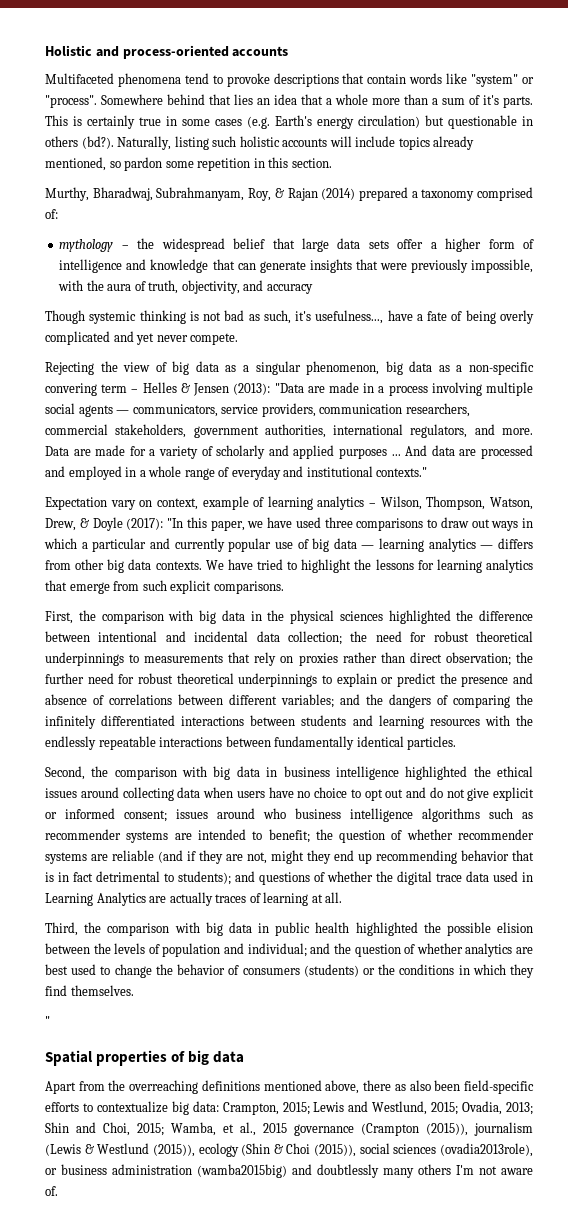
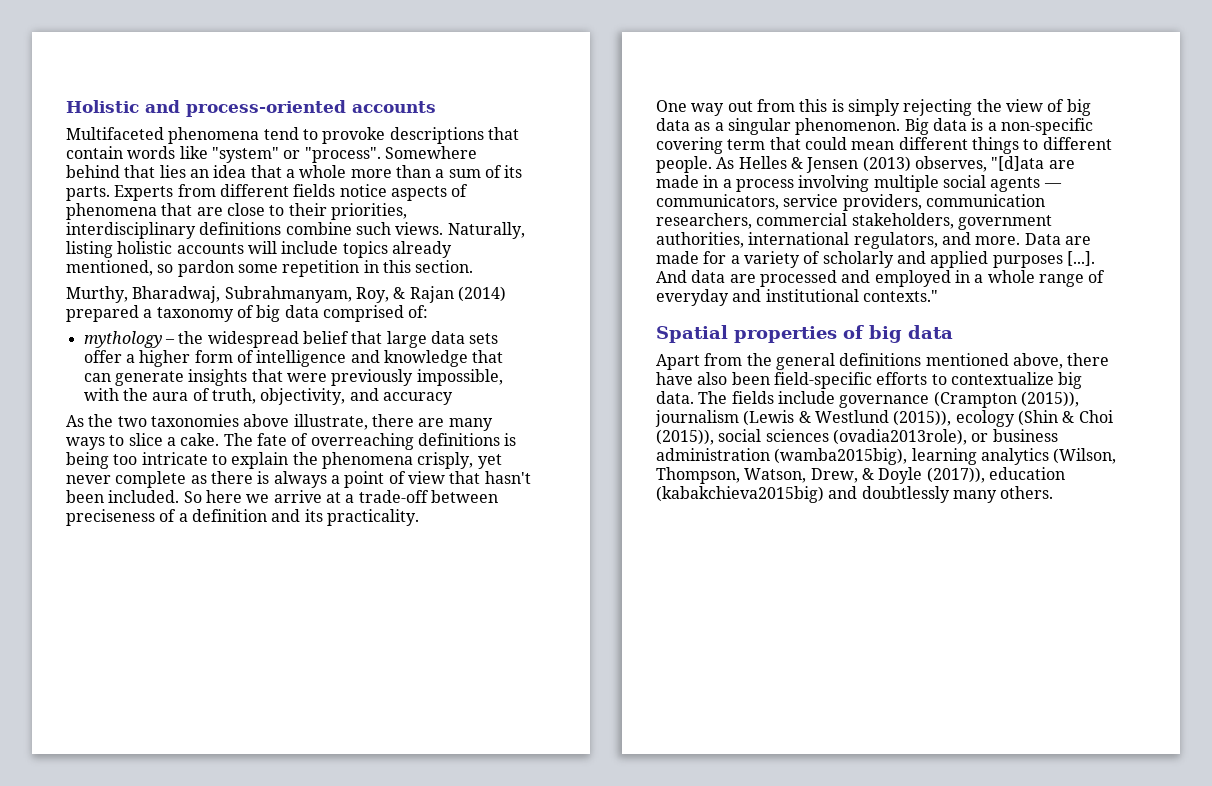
- Somewhere behind that lies an idea that a whole more than a sum of it's parts. This is certainly true in some cases (e.g. Earth's energy circulation) but questionable in others (bd?).
+ Somewhere behind that lies an idea that a whole more than a sum of its parts. Experts from different fields notice aspects of phenomena that are close to their priorities, interdisciplinary definitions combine such views.
- Naturally, listing such holistic accounts will include topics already mentioned, so pardon some repetition in this section.
+ Naturally, listing holistic accounts will include topics already mentioned, so pardon some repetition in this section.
- Murthy, Bharadwaj, Subrahmanyam, Roy, & Rajan (2014) prepared a taxonomy comprised of:
+ Murthy, Bharadwaj, Subrahmanyam, Roy, & Rajan (2014) prepared a taxonomy of big data comprised of:
- Though systemic thinking is not bad as such, it's usefulness..., have a fate of being overly complicated and yet never compete.
- Rejecting the view of big data as a singular phenomenon, big data as a non-specific convering term – Helles & Jensen (2013): "Data are made in a process involving multiple social agents — communicators, service providers, communication researchers, commercial stakeholders, government authorities, international regulators, and more.
+ As the two taxonomies above illustrate, there are many ways to slice a cake. The fate of overreaching definitions is being too intricate to explain the phenomena crisply, yet never complete as there is always a point of view that hasn't been included. So here we arrive at a trade-off between preciseness of a definition and its practicality.
+ One way out from this is simply rejecting the view of big data as a singular phenomenon. Big data is a non-specific covering term that could mean different things to different people. As Helles & Jensen (2013) observes, "[d]ata are made in a process involving multiple social agents — communicators, service providers, communication researchers, commercial stakeholders, government authorities, international regulators, and more.
- Data are made for a variety of scholarly and applied purposes ... And data are processed and employed in a whole range of everyday and institutional contexts."
+ Data are made for a variety of scholarly and applied purposes [...]. And data are processed and employed in a whole range of everyday and institutional contexts."
- Expectation vary on context, example of learning analytics – Wilson, Thompson, Watson, Drew, & Doyle (2017): "In this paper, we have used three comparisons to draw out ways in which a particular and currently popular use of big data — learning analytics — differs from other big data contexts. We have tried to highlight the lessons for learning analytics that emerge from such explicit comparisons.
- First, the comparison with big data in the physical sciences highlighted the difference between intentional and incidental data collection; the need for robust theoretical underpinnings to measurements that rely on proxies rather than direct observation; the further need for robust theoretical underpinnings to explain or predict the presence and absence of correlations between different variables; and the dangers of comparing the infinitely differentiated interactions between students and learning resources with the endlessly repeatable interactions between fundamentally identical particles.
- Second, the comparison with big data in business intelligence highlighted the ethical issues around collecting data when users have no choice to opt out and do not give explicit or informed consent; issues around who business intelligence algorithms such as recommender systems are intended to benefit; the question of whether recommender systems are reliable (and if they are not, might they end up recommending behavior that is in fact detrimental to students); and questions of whether the digital trace data used in Learning Analytics are actually traces of learning at all.
- Third, the comparison with big data in public health highlighted the possible elision between the levels of population and individual; and the question of whether analytics are best used to change the behavior of consumers (students) or the conditions in which they find themselves.
- "
- Apart from the overreaching definitions mentioned above, there as also been field-specific efforts to contextualize big data: Crampton, 2015; Lewis and Westlund, 2015; Ovadia, 2013; Shin and Choi, 2015; Wamba, et al., 2015 governance (Crampton (2015)), journalism (Lewis & Westlund (2015)), ecology (Shin & Choi (2015)), social sciences (ovadia2013role), or business administration (wamba2015big) and doubtlessly many others I'm not aware of.
+ Apart from the general definitions mentioned above, there have also been field-specific efforts to contextualize big data. The fields include governance (Crampton (2015)), journalism (Lewis & Westlund (2015)), ecology (Shin & Choi (2015)), social sciences (ovadia2013role), or business administration (wamba2015big), learning analytics (Wilson, Thompson, Watson, Drew, & Doyle (2017)), education (kabakchieva2015big) and doubtlessly many others.

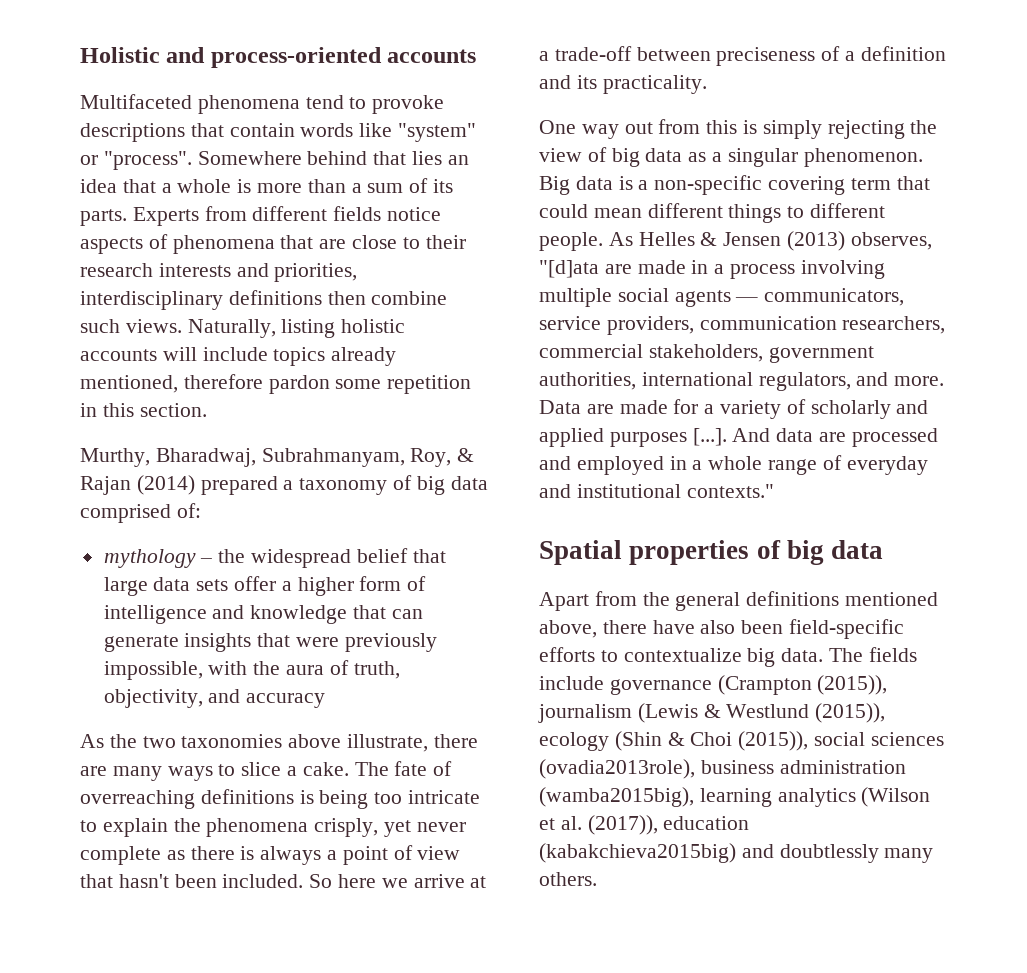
- Somewhere behind that lies an idea that a whole more than a sum of its parts.
+ Somewhere behind that lies an idea that a whole is more than a sum of its parts.
- Experts from different fields notice aspects of phenomena that are close to their priorities, interdisciplinary definitions combine such views.
+ Experts from different fields notice aspects of phenomena that are close to their research interests and priorities, interdisciplinary definitions then combine such views.
- Naturally, listing holistic accounts will include topics already mentioned, so pardon some repetition in this section.
+ Naturally, listing holistic accounts will include topics already mentioned, therefore pardon some repetition in this section.
- The fields include governance (Crampton (2015)), journalism (Lewis & Westlund (2015)), ecology (Shin & Choi (2015)), social sciences (ovadia2013role), or business administration (wamba2015big), learning analytics (Wilson, Thompson, Watson, Drew, & Doyle (2017)), education (kabakchieva2015big) and doubtlessly many others.
+ The fields include governance (Crampton (2015)), journalism (Lewis & Westlund (2015)), ecology (Shin & Choi (2015)), social sciences (ovadia2013role), business administration (wamba2015big), learning analytics (Wilson et al. (2017)), education (kabakchieva2015big) and doubtlessly many others.

